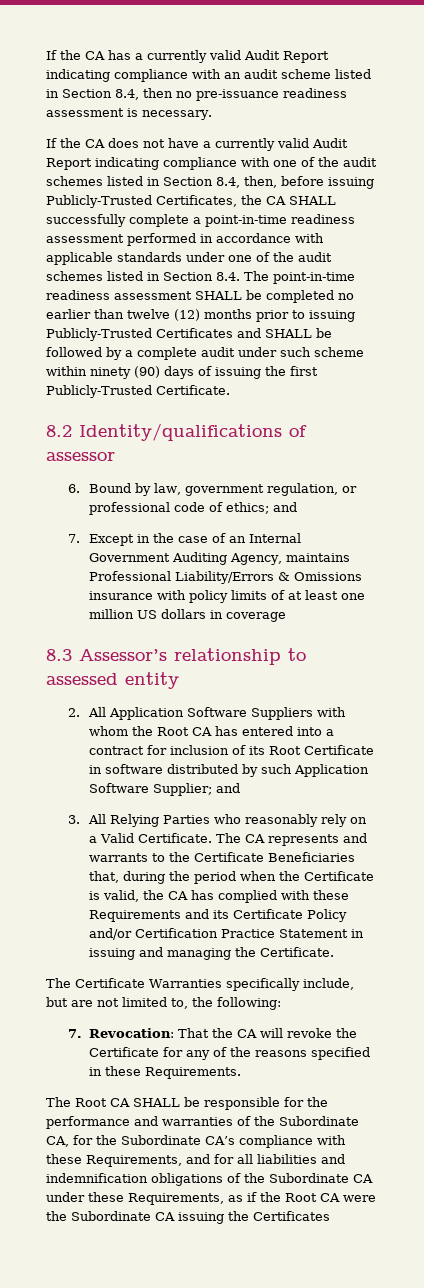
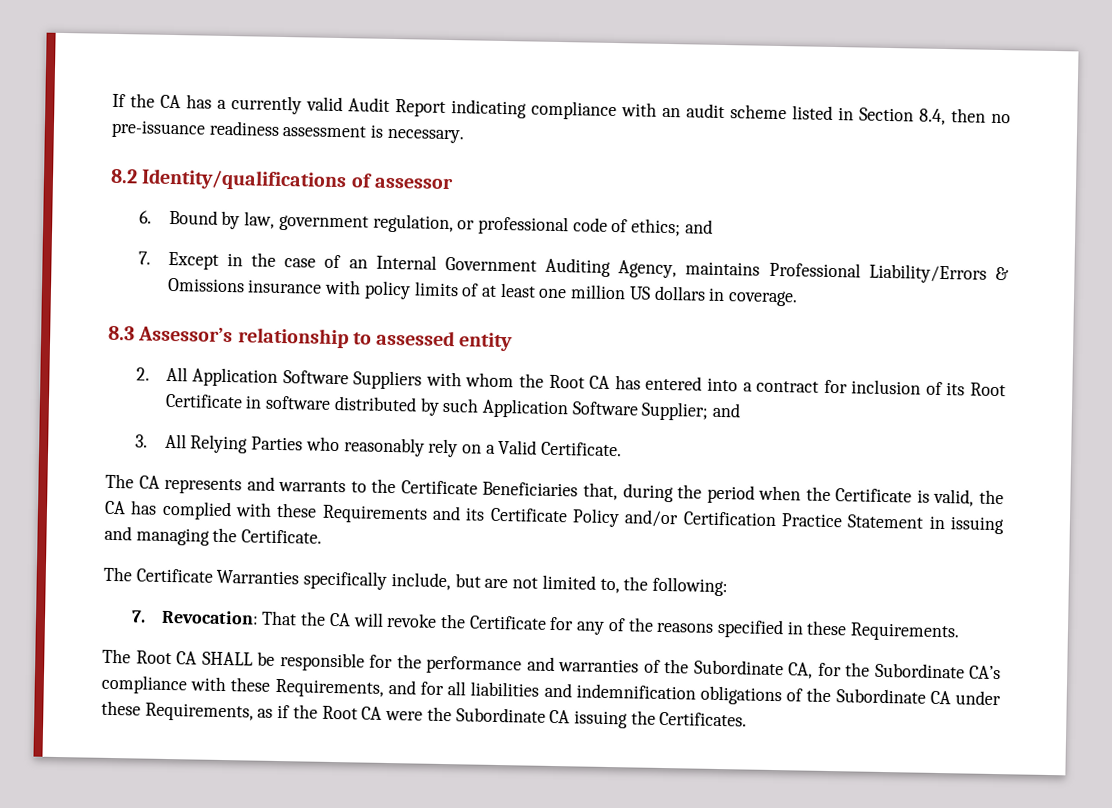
- If the CA does not have a currently valid Audit Report indicating compliance with one of the audit schemes listed in Section 8.4, then, before issuing Publicly-Trusted Certificates, the CA SHALL successfully complete a point-in-time readiness assessment performed in accordance with applicable standards under one of the audit schemes listed in Section 8.4. The point-in-time readiness assessment SHALL be completed no earlier than twelve (12) months prior to issuing Publicly-Trusted Certificates and SHALL be followed by a complete audit under such scheme within ninety (90) days of issuing the first Publicly-Trusted Certificate.
- 7. Except in the case of an Internal Government Auditing Agency, maintains Professional Liability/Errors & Omissions insurance with policy limits of at least one million US dollars in coverage
+ 7. Except in the case of an Internal Government Auditing Agency, maintains Professional Liability/Errors & Omissions insurance with policy limits of at least one million US dollars in coverage.
- 3. All Relying Parties who reasonably rely on a Valid Certificate. The CA represents and warrants to the Certificate Beneficiaries that, during the period when the Certificate is valid, the CA has complied with these Requirements and its Certificate Policy and/or Certification Practice Statement in issuing and managing the Certificate.
+ 3. All Relying Parties who reasonably rely on a Valid Certificate.
+ The CA represents and warrants to the Certificate Beneficiaries that, during the period when the Certificate is valid, the CA has complied with these Requirements and its Certificate Policy and/or Certification Practice Statement in issuing and managing the Certificate.
- The Root CA SHALL be responsible for the performance and warranties of the Subordinate CA, for the Subordinate CA’s compliance with these Requirements, and for all liabilities and indemnification obligations of the Subordinate CA under these Requirements, as if the Root CA were the Subordinate CA issuing the Certificates
+ The Root CA SHALL be responsible for the performance and warranties of the Subordinate CA, for the Subordinate CA’s compliance with these Requirements, and for all liabilities and indemnification obligations of the Subordinate CA under these Requirements, as if the Root CA were the Subordinate CA issuing the Certificates.

